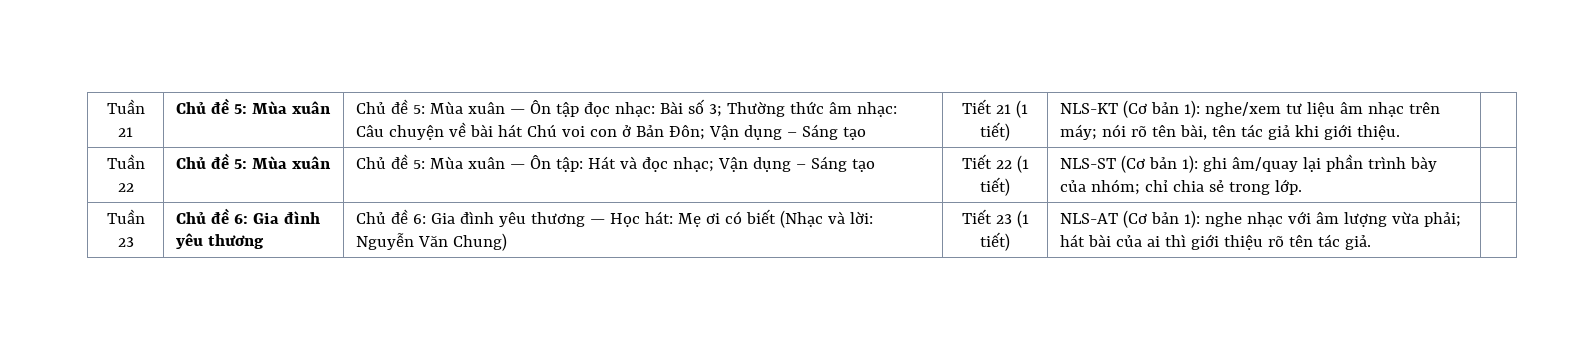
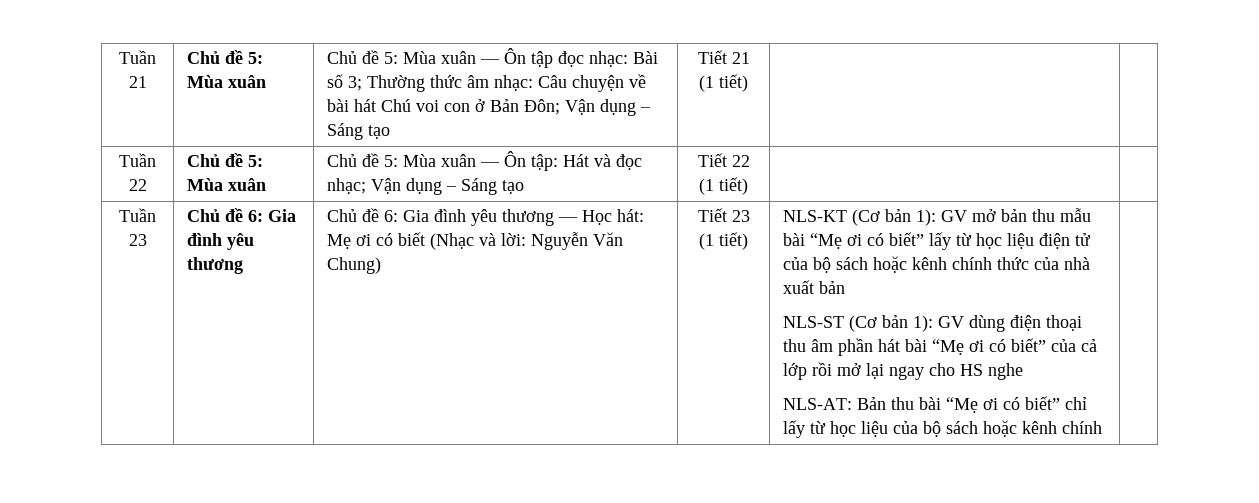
- NLS-KT (Cơ bản 1): nghe/xem tư liệu âm nhạc trên máy; nói rõ tên bài, tên tác giả khi giới thiệu.
- NLS-ST (Cơ bản 1): ghi âm/quay lại phần trình bày của nhóm; chỉ chia sẻ trong lớp.
- NLS-AT (Cơ bản 1): nghe nhạc với âm lượng vừa phải; hát bài của ai thì giới thiệu rõ tên tác giả.
+ NLS-KT (Cơ bản 1): GV mở bản thu mẫu bài “Mẹ ơi có biết” lấy từ học liệu điện tử của bộ sách hoặc kênh chính thức của nhà xuất bản
+ NLS-ST (Cơ bản 1): GV dùng điện thoại thu âm phần hát bài “Mẹ ơi có biết” của cả lớp rồi mở lại ngay cho HS nghe
+ NLS-AT: Bản thu bài “Mẹ ơi có biết” chỉ lấy từ học liệu của bộ sách hoặc kênh chính

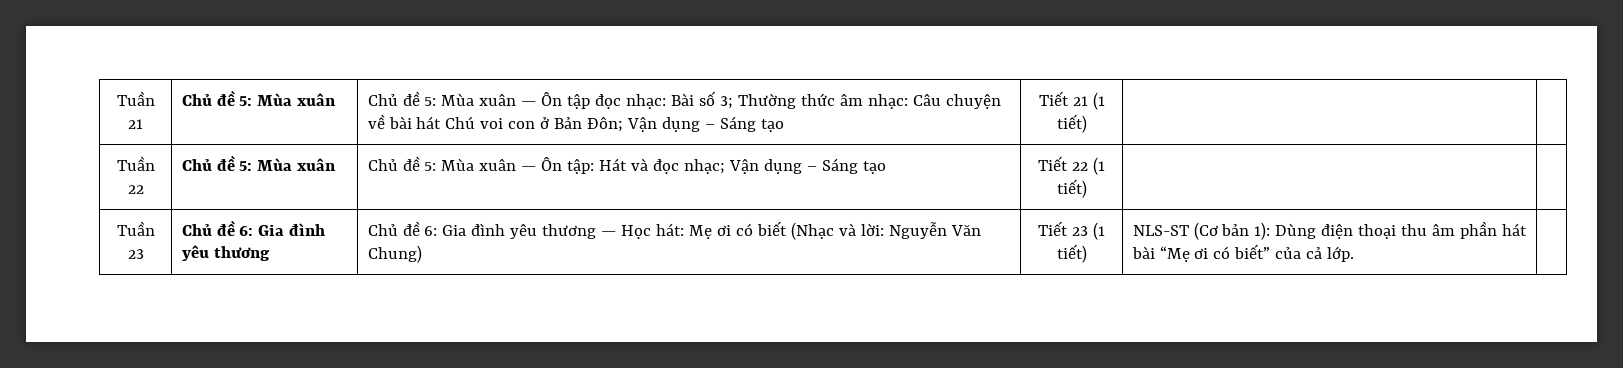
- NLS-KT (Cơ bản 1): GV mở bản thu mẫu bài “Mẹ ơi có biết” lấy từ học liệu điện tử của bộ sách hoặc kênh chính thức của nhà xuất bản
- NLS-ST (Cơ bản 1): GV dùng điện thoại thu âm phần hát bài “Mẹ ơi có biết” của cả lớp rồi mở lại ngay cho HS nghe
- NLS-AT: Bản thu bài “Mẹ ơi có biết” chỉ lấy từ học liệu của bộ sách hoặc kênh chính
+ NLS-ST (Cơ bản 1): Dùng điện thoại thu âm phần hát bài “Mẹ ơi có biết” của cả lớp.

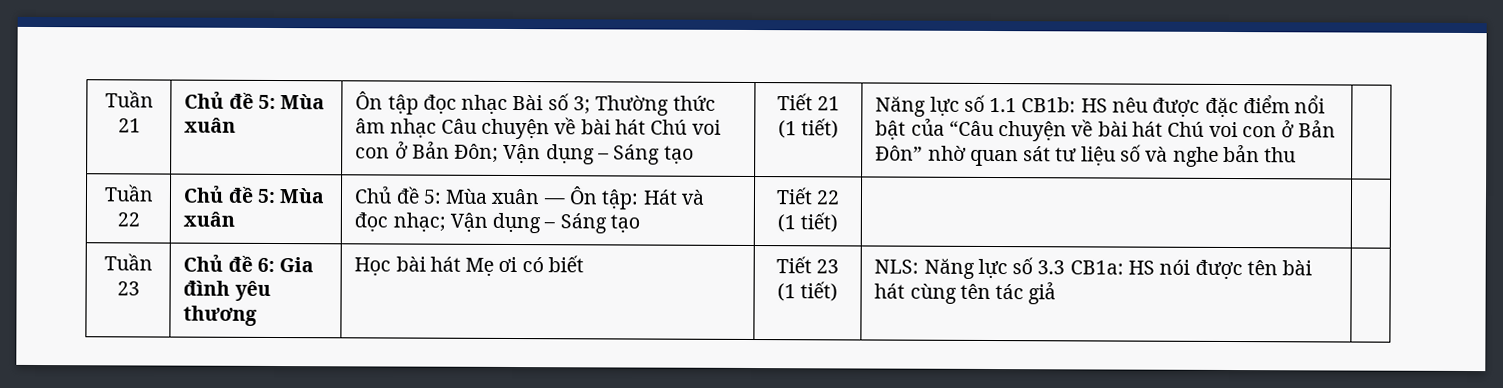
- Chủ đề 5: Mùa xuân — Ôn tập đọc nhạc: Bài số 3; Thường thức âm nhạc: Câu chuyện về bài hát Chú voi con ở Bản Đôn; Vận dụng – Sáng tạo
+ Ôn tập đọc nhạc Bài số 3; Thường thức âm nhạc Câu chuyện về bài hát Chú voi con ở Bản Đôn; Vận dụng – Sáng tạo
+ Năng lực số 1.1 CB1b: HS nêu được đặc điểm nổi bật của “Câu chuyện về bài hát Chú voi con ở Bản Đôn” nhờ quan sát tư liệu số và nghe bản thu
- Chủ đề 6: Gia đình yêu thương — Học hát: Mẹ ơi có biết (Nhạc và lời: Nguyễn Văn Chung) | Tiết 23 (1 tiết) | NLS-ST (Cơ bản 1): Dùng điện thoại thu âm phần hát bài “Mẹ ơi có biết” của cả lớp.
+ Học bài hát Mẹ ơi có biết | Tiết 23 (1 tiết) | NLS: Năng lực số 3.3 CB1a: HS nói được tên bài hát cùng tên tác giả

